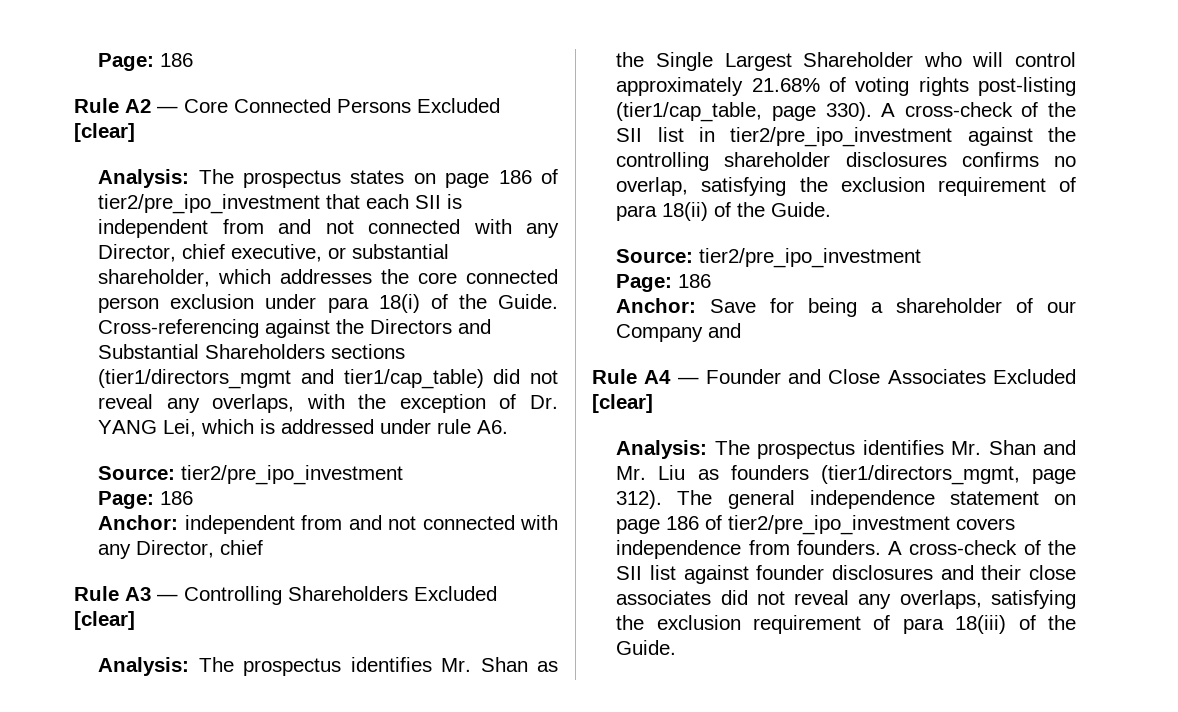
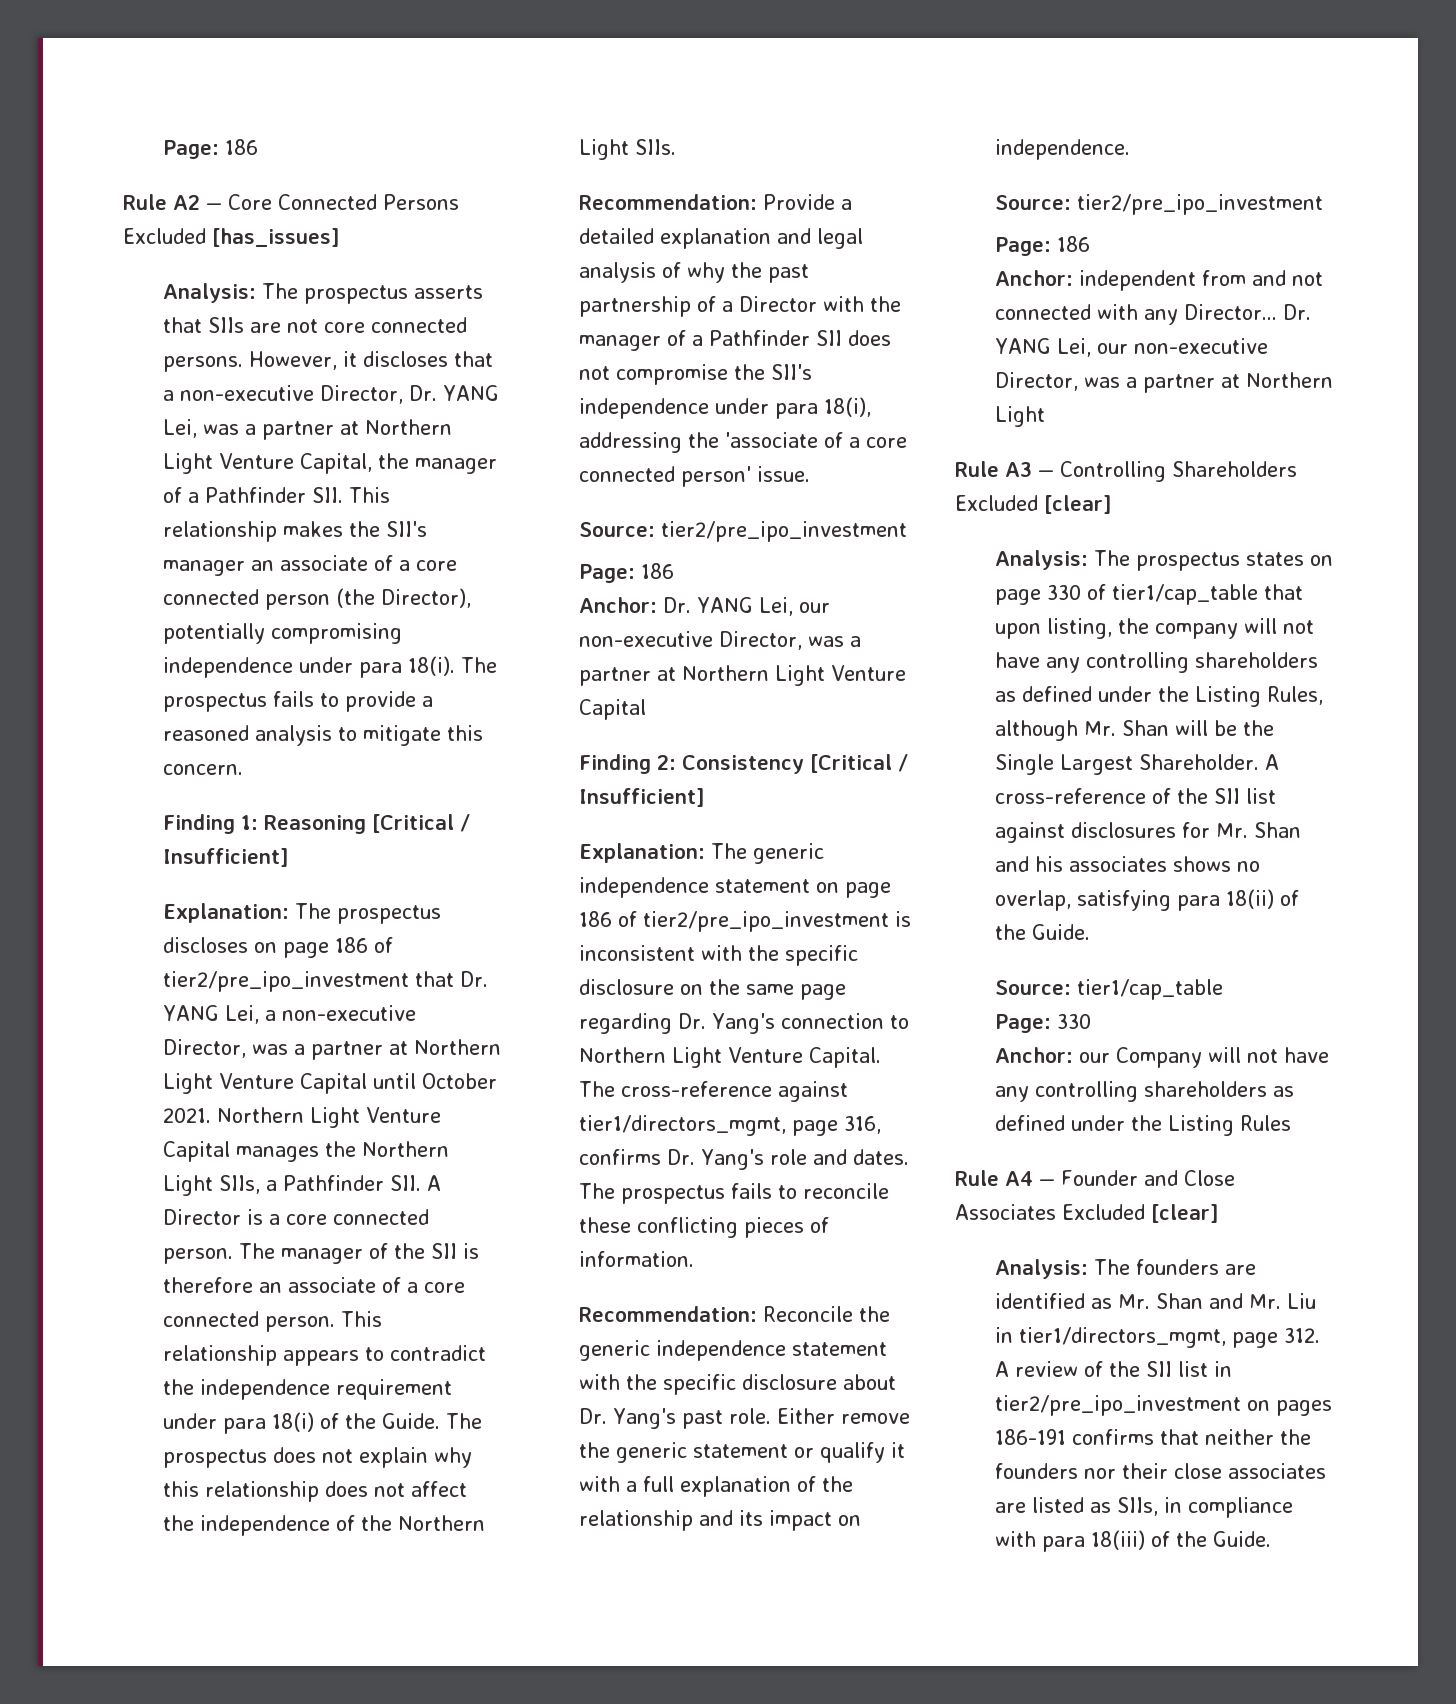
- Rule A2 — Core Connected Persons Excluded [clear]
- Analysis: The prospectus states on page 186 of tier2/pre_ipo_investment that each SII is independent from and not connected with any Director, chief executive, or substantial shareholder, which addresses the core connected person exclusion under para 18(i) of the Guide.
+ Rule A2 — Core Connected Persons Excluded [has_issues]
+ Analysis: The prospectus asserts that SIIs are not core connected persons. However, it discloses that a non-executive Director, Dr. YANG Lei, was a partner at Northern Light Venture Capital, the manager of a Pathfinder SII. This relationship makes the SII's manager an associate of a core connected person (the Director), potentially compromising independence under para 18(i). The prospectus fails to provide a reasoned analysis to mitigate this concern.
+ Finding 1: Reasoning [Critical / Insufficient]
+ Explanation: The prospectus discloses on page 186 of tier2/pre_ipo_investment that Dr. YANG Lei, a non-executive Director, was a partner at Northern Light Venture Capital until October 2021. Northern Light Venture Capital manages the Northern Light SIIs, a Pathfinder SII. A Director is a core connected person. The manager of the SII is therefore an associate of a core connected person. This relationship appears to contradict the independence requirement under para 18(i) of the Guide.
- Cross-referencing against the Directors and Substantial Shareholders sections (tier1/directors_mgmt and tier1/cap_table) did not reveal any overlaps, with the exception of Dr. YANG Lei, which is addressed under rule A6.
+ The prospectus does not explain why this relationship does not affect the independence of the Northern Light SIIs.
+ Recommendation: Provide a detailed explanation and legal analysis of why the past partnership of a Director with the manager of a Pathfinder SII does not compromise the SII's independence under para 18(i), addressing the 'associate of a core connected person' issue.
+ Source: tier2/pre_ipo_investment
+ Page: 186
+ Anchor: Dr. YANG Lei, our non-executive Director, was a partner at Northern Light Venture Capital
+ Finding 2: Consistency [Critical / Insufficient]
+ Explanation: The generic independence statement on page 186 of tier2/pre_ipo_investment is inconsistent with the specific disclosure on the same page regarding Dr. Yang's connection to Northern Light Venture Capital. The cross-reference against tier1/directors_mgmt, page 316, confirms Dr. Yang's role and dates. The prospectus fails to reconcile these conflicting pieces of information.
+ Recommendation: Reconcile the generic independence statement with the specific disclosure about Dr. Yang's past role. Either remove the generic statement or qualify it with a full explanation of the relationship and its impact on independence.
- Anchor: independent from and not connected with any Director, chief
+ Anchor: independent from and not connected with any Director... Dr. YANG Lei, our non-executive Director, was a partner at Northern Light
- Analysis: The prospectus identifies Mr. Shan as the Single Largest Shareholder who will control approximately 21.68% of voting rights post-listing (tier1/cap_table, page 330). A cross-check of the SII list in tier2/pre_ipo_investment against the controlling shareholder disclosures confirms no overlap, satisfying the exclusion requirement of para 18(ii) of the Guide.
- Source: tier2/pre_ipo_investment
- Page: 186
- Anchor: Save for being a shareholder of our Company and
+ Analysis: The prospectus states on page 330 of tier1/cap_table that upon listing, the company will not have any controlling shareholders as defined under the Listing Rules, although Mr. Shan will be the Single Largest Shareholder. A cross-reference of the SII list against disclosures for Mr. Shan and his associates shows no overlap, satisfying para 18(ii) of the Guide.
+ Source: tier1/cap_table
+ Page: 330
+ Anchor: our Company will not have any controlling shareholders as defined under the Listing Rules
- Analysis: The prospectus identifies Mr. Shan and Mr. Liu as founders (tier1/directors_mgmt, page 312). The general independence statement on page 186 of tier2/pre_ipo_investment covers independence from founders. A cross-check of the SII list against founder disclosures and their close associates did not reveal any overlaps, satisfying the exclusion requirement of para 18(iii) of the Guide.
+ Analysis: The founders are identified as Mr. Shan and Mr. Liu in tier1/directors_mgmt, page 312. A review of the SII list in tier2/pre_ipo_investment on pages 186-191 confirms that neither the founders nor their close associates are listed as SIIs, in compliance with para 18(iii) of the Guide.

